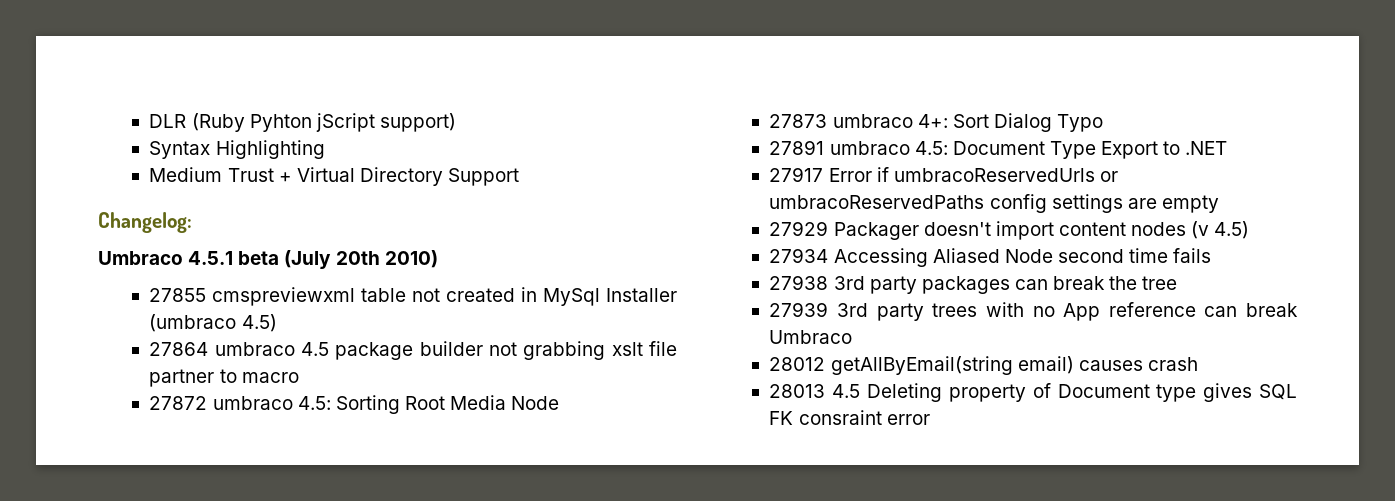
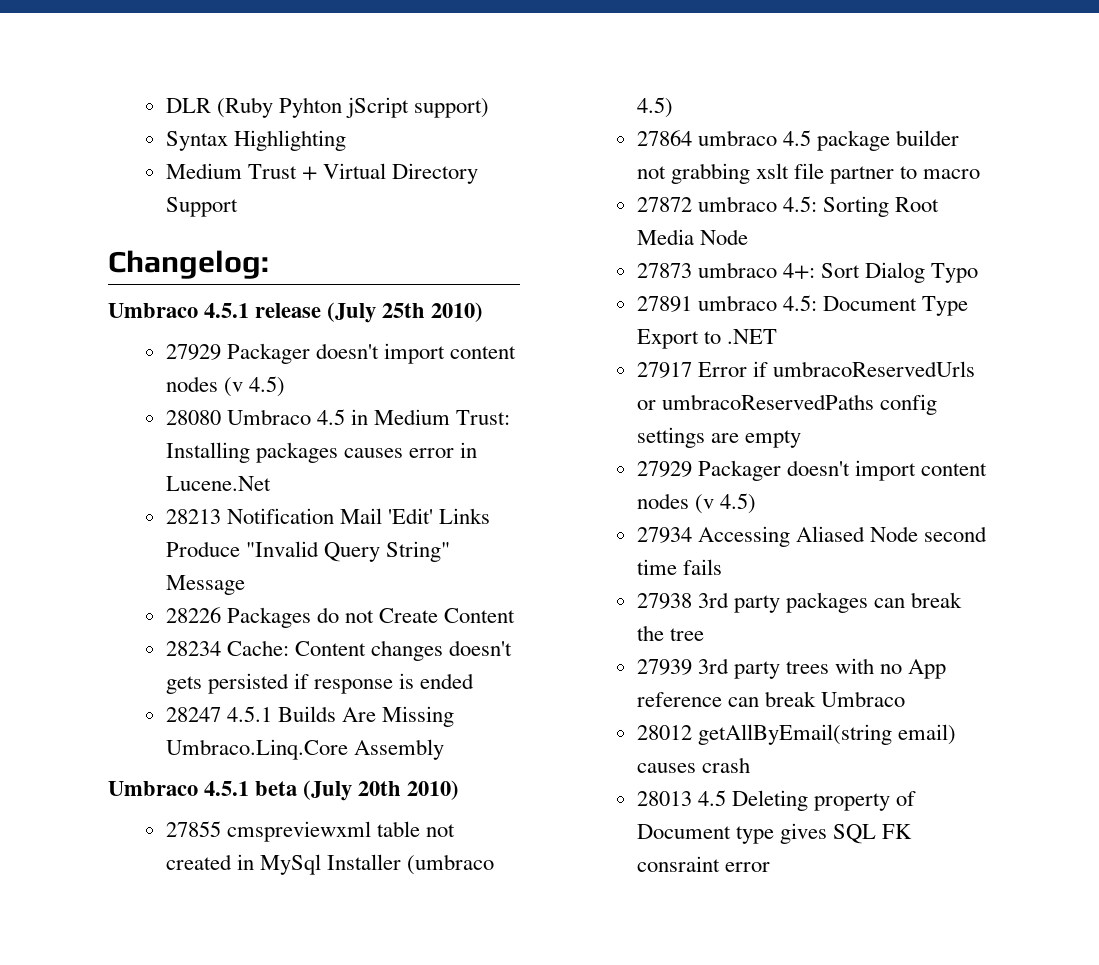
+ Umbraco 4.5.1 release (July 25th 2010)
+ 27929 Packager doesn't import content nodes (v 4.5)
+ 28080 Umbraco 4.5 in Medium Trust: Installing packages causes error in Lucene.Net
+ 28213 Notification Mail 'Edit' Links Produce "Invalid Query String" Message
+ 28226 Packages do not Create Content
+ 28234 Cache: Content changes doesn't gets persisted if response is ended
+ 28247 4.5.1 Builds Are Missing Umbraco.Linq.Core Assembly

